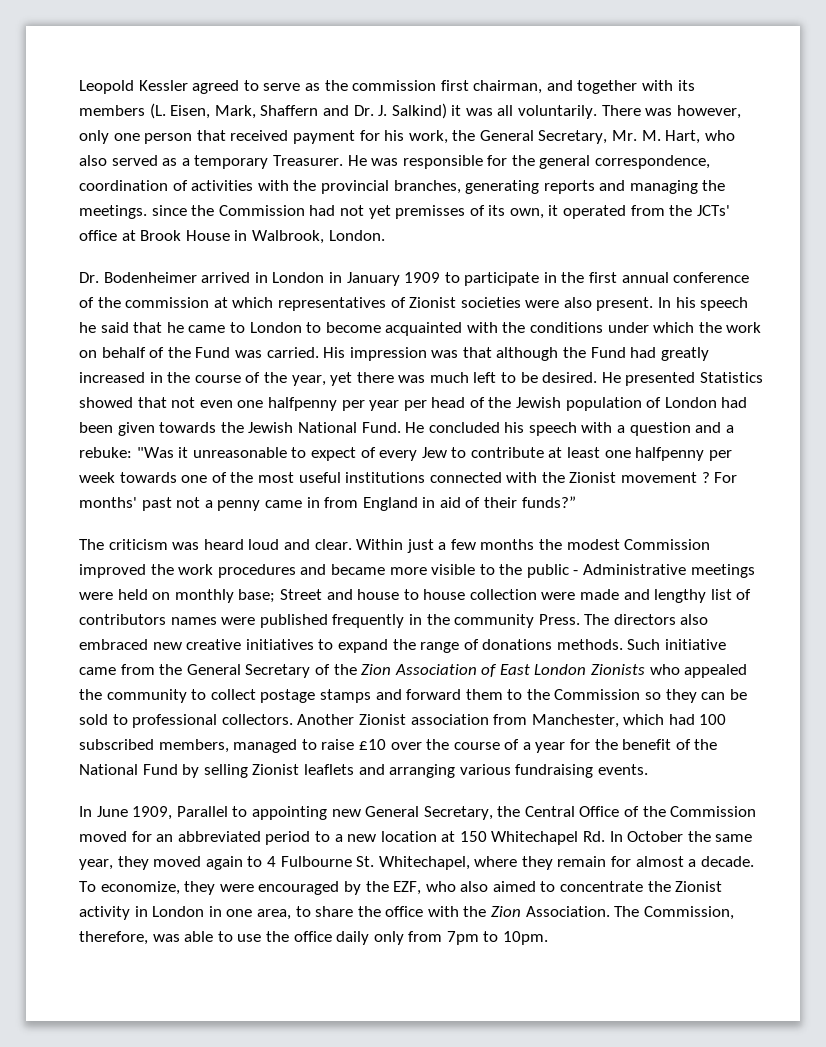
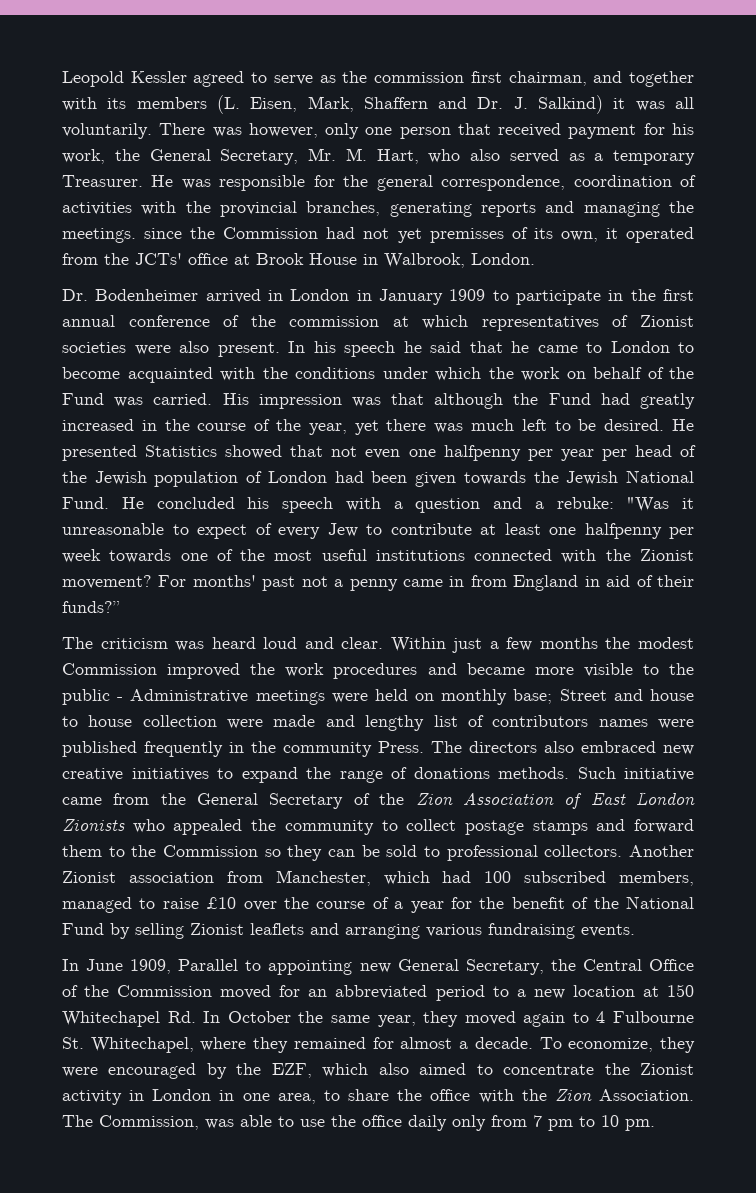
- He concluded his speech with a question and a rebuke: "Was it unreasonable to expect of every Jew to contribute at least one halfpenny per week towards one of the most useful institutions connected with the Zionist movement ?
+ He concluded his speech with a question and a rebuke: "Was it unreasonable to expect of every Jew to contribute at least one halfpenny per week towards one of the most useful institutions connected with the Zionist movement?
- In June 1909, Parallel to appointing new General Secretary, the Central Office of the Commission moved for an abbreviated period to a new location at 150 Whitechapel Rd. In October the same year, they moved again to 4 Fulbourne St. Whitechapel, where they remain for almost a decade.
+ In June 1909, Parallel to appointing new General Secretary, the Central Office of the Commission moved for an abbreviated period to a new location at 150 Whitechapel Rd. In October the same year, they moved again to 4 Fulbourne St. Whitechapel, where they remained for almost a decade.
- To economize, they were encouraged by the EZF, who also aimed to concentrate the Zionist activity in London in one area, to share the office with the Zion Association.
+ To economize, they were encouraged by the EZF, which also aimed to concentrate the Zionist activity in London in one area, to share the office with the Zion Association.
- The Commission, therefore, was able to use the office daily only from 7pm to 10pm.
+ The Commission, was able to use the office daily only from 7 pm to 10 pm.

